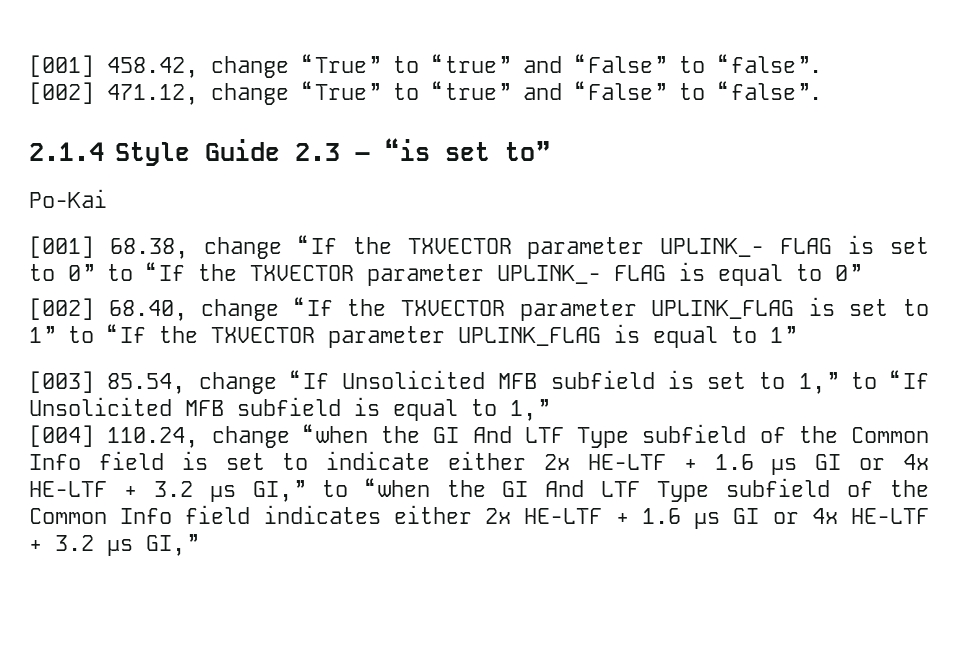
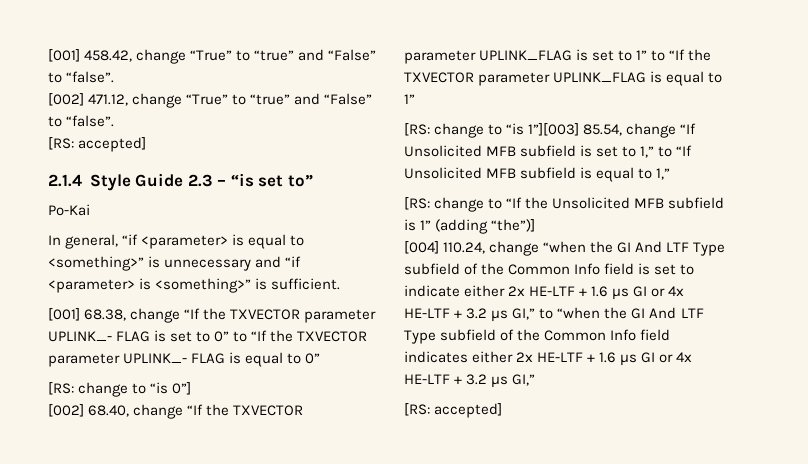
  [002] 471.12, change “True” to “true” and “False” to “false”.
+ [RS: accepted]
+ In general, “if <parameter> is equal to <something>” is unnecessary and “if <parameter> is <something>” is sufficient.
+ [RS: change to “is 0”]
- [003] 85.54, change “If Unsolicited MFB subfield is set to 1,” to “If Unsolicited MFB subfield is equal to 1,”
+ [RS: change to “is 1”][003] 85.54, change “If Unsolicited MFB subfield is set to 1,” to “If Unsolicited MFB subfield is equal to 1,”
+ [RS: change to “If the Unsolicited MFB subfield is 1” (adding “the”)]
  [004] 110.24, change “when the GI And LTF Type subfield of the Common Info field is set to indicate either 2x HE-LTF + 1.6 μs GI or 4x HE-LTF + 3.2 μs GI,” to “when the GI And LTF Type subfield of the Common Info field indicates either 2x HE-LTF + 1.6 μs GI or 4x HE-LTF + 3.2 μs GI,”
+ [RS: accepted]

